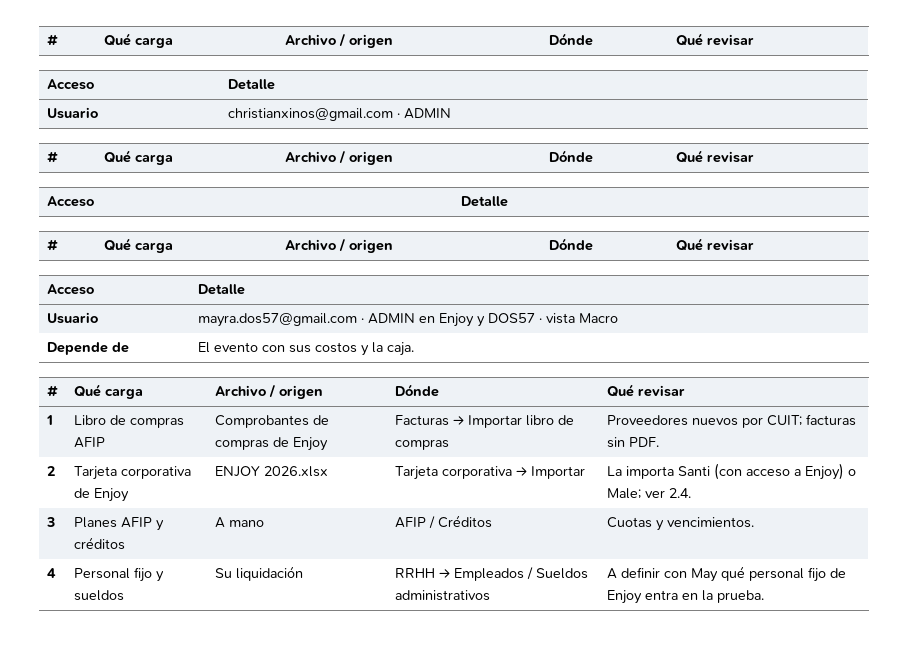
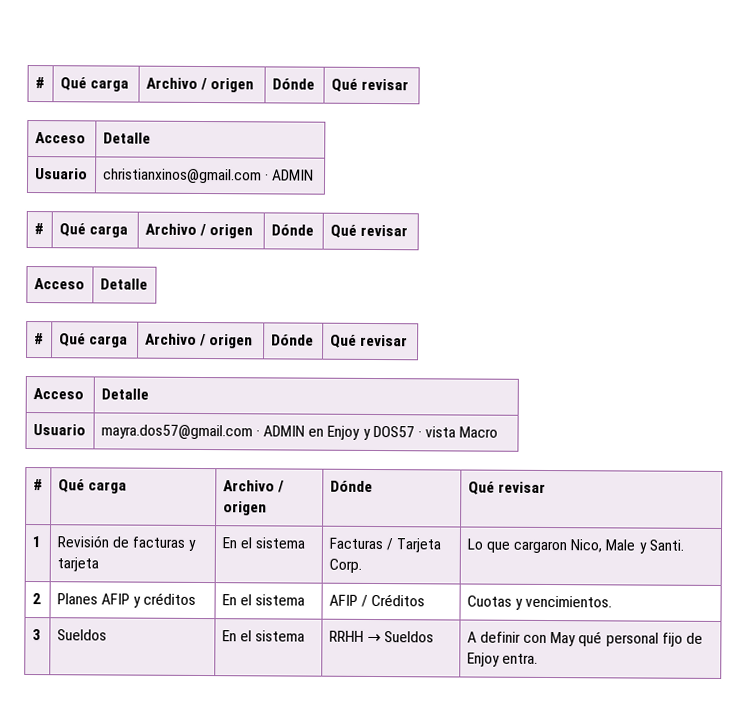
- Depende de | El evento con sus costos y la caja.
- 1 | Libro de compras AFIP | Comprobantes de compras de Enjoy | Facturas → Importar libro de compras | Proveedores nuevos por CUIT; facturas sin PDF.
- 2 | Tarjeta corporativa de Enjoy | ENJOY 2026.xlsx | Tarjeta corporativa → Importar | La importa Santi (con acceso a Enjoy) o Male; ver 2.4.
- 3 | Planes AFIP y créditos | A mano | AFIP / Créditos | Cuotas y vencimientos.
+ 1 | Revisión de facturas y tarjeta | En el sistema | Facturas / Tarjeta Corp. | Lo que cargaron Nico, Male y Santi.
+ 2 | Planes AFIP y créditos | En el sistema | AFIP / Créditos | Cuotas y vencimientos.
- 4 | Personal fijo y sueldos | Su liquidación | RRHH → Empleados / Sueldos administrativos | A definir con May qué personal fijo de Enjoy entra en la prueba.
+ 3 | Sueldos | En el sistema | RRHH → Sueldos | A definir con May qué personal fijo de Enjoy entra.

